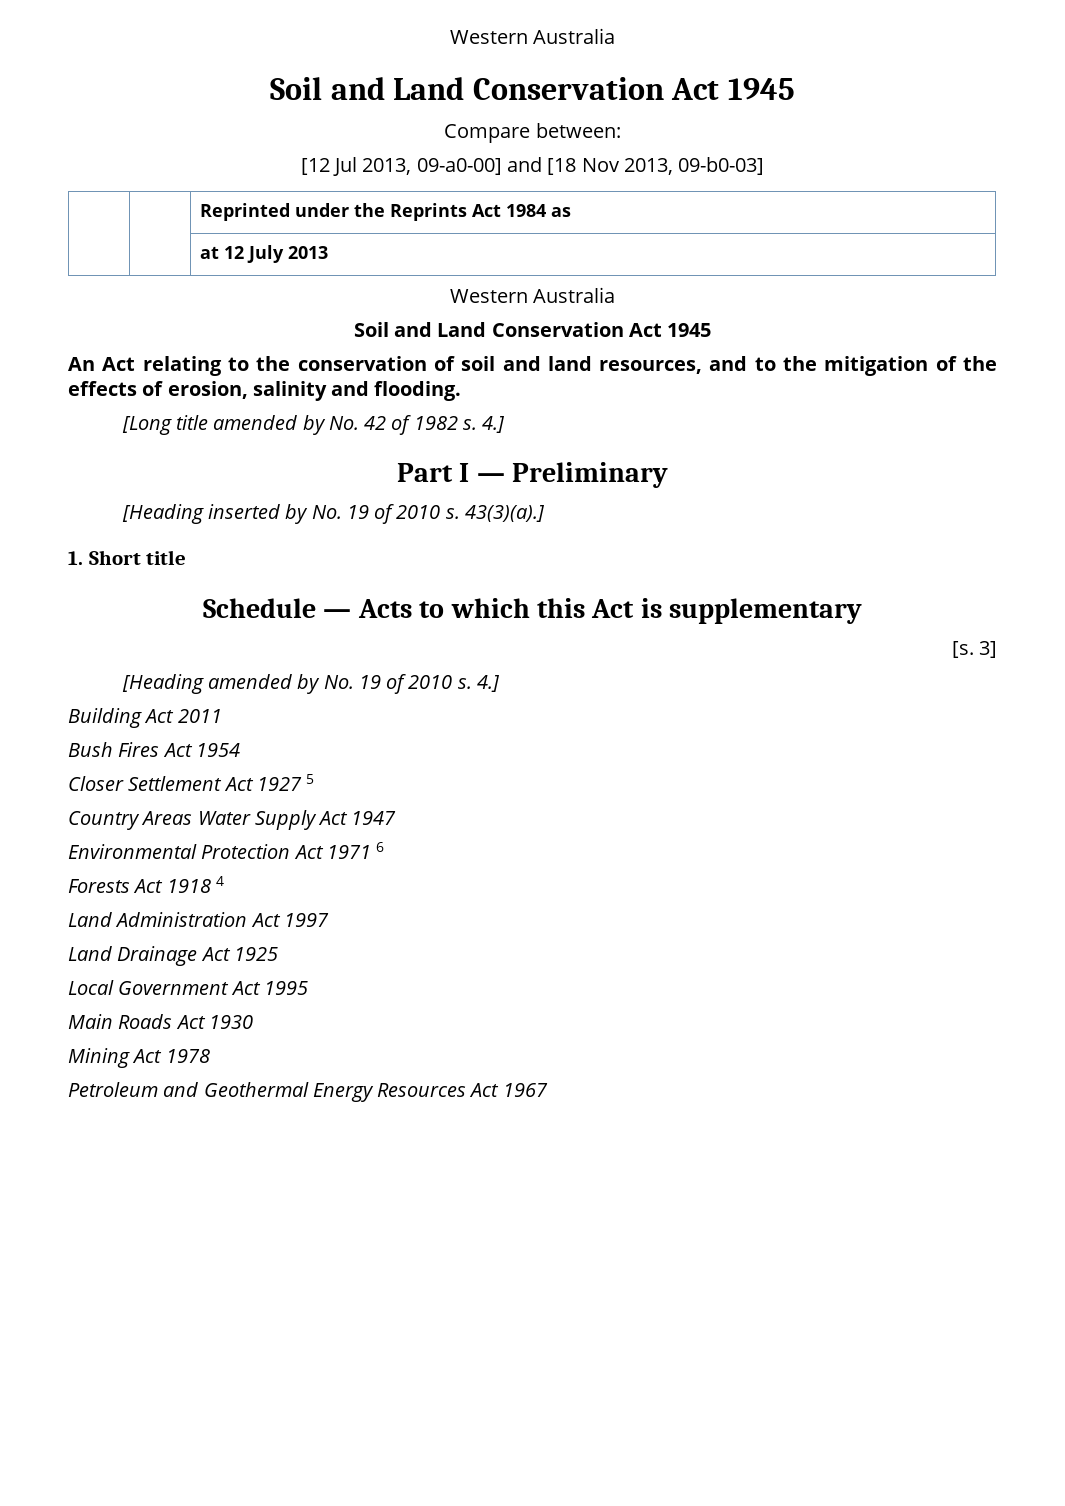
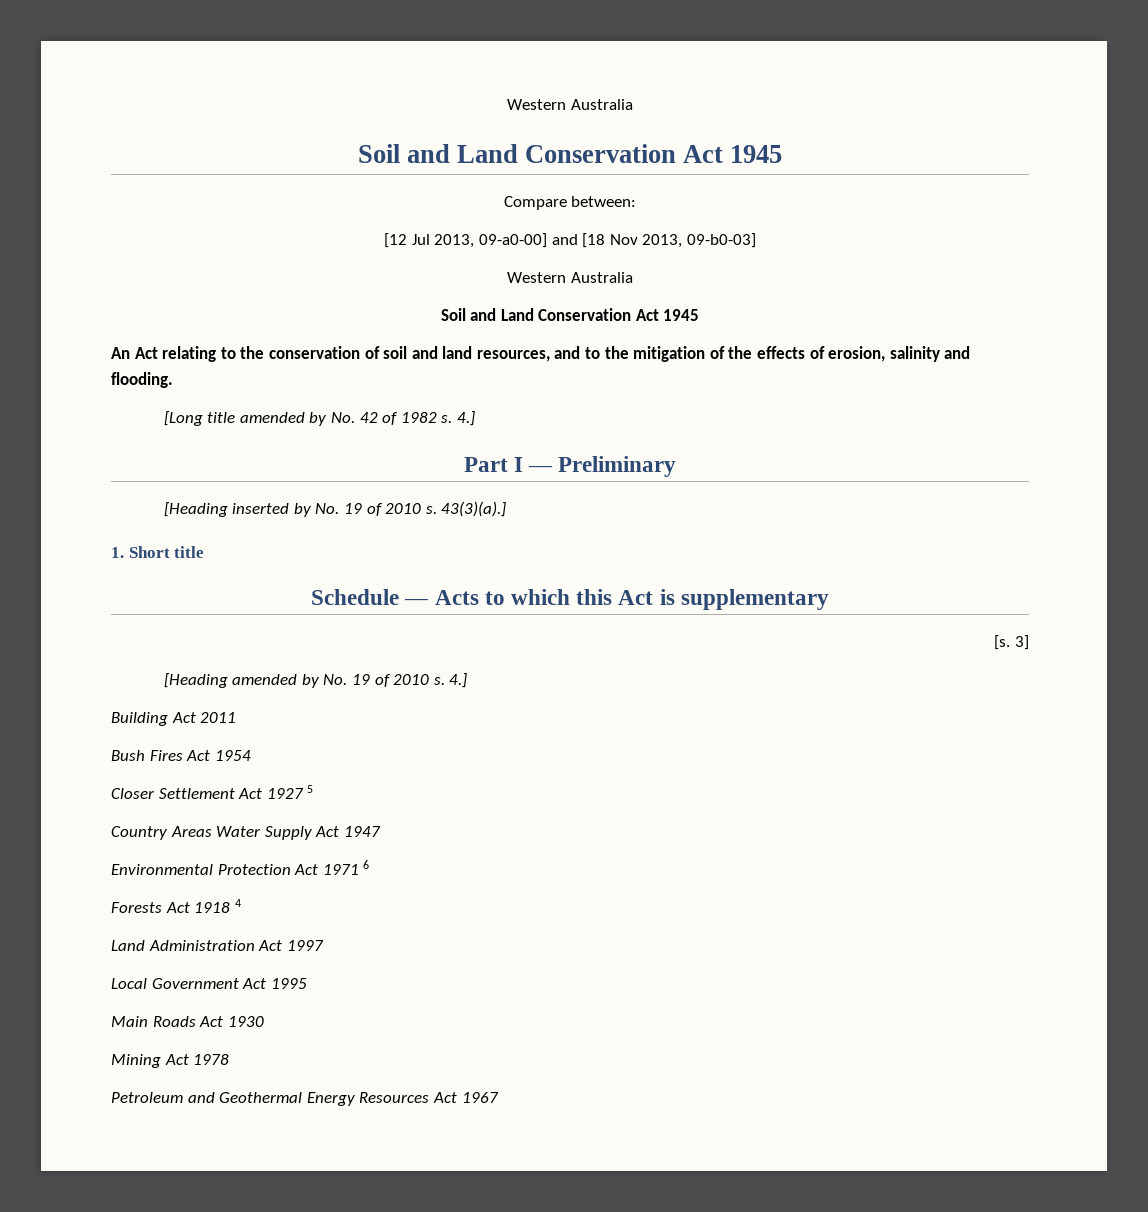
- | | Reprinted under the Reprints Act 1984 as
- | | at 12 July 2013
- Land Drainage Act 1925

